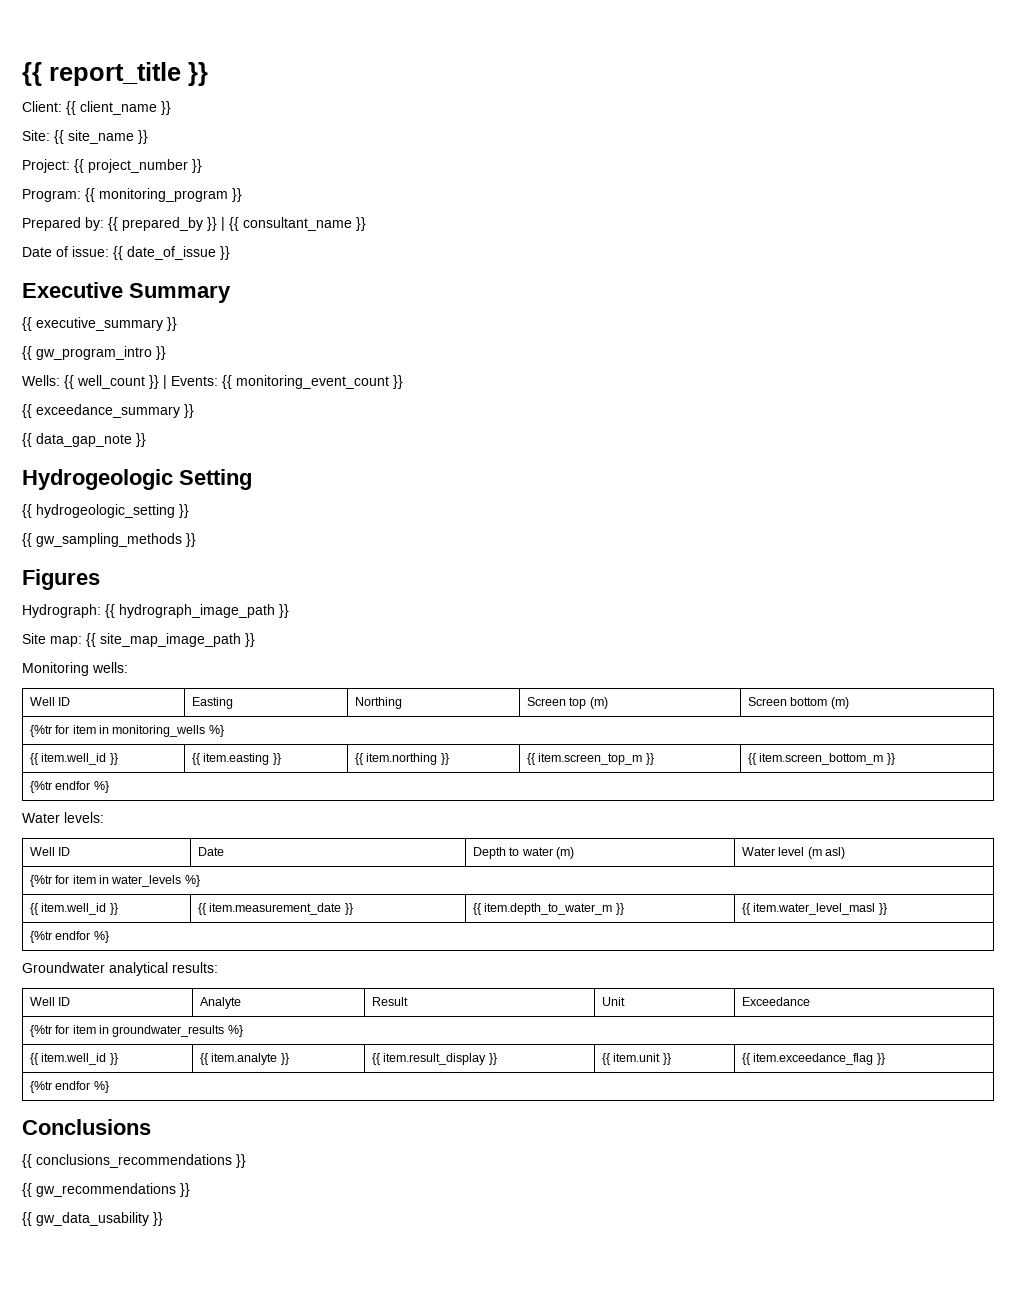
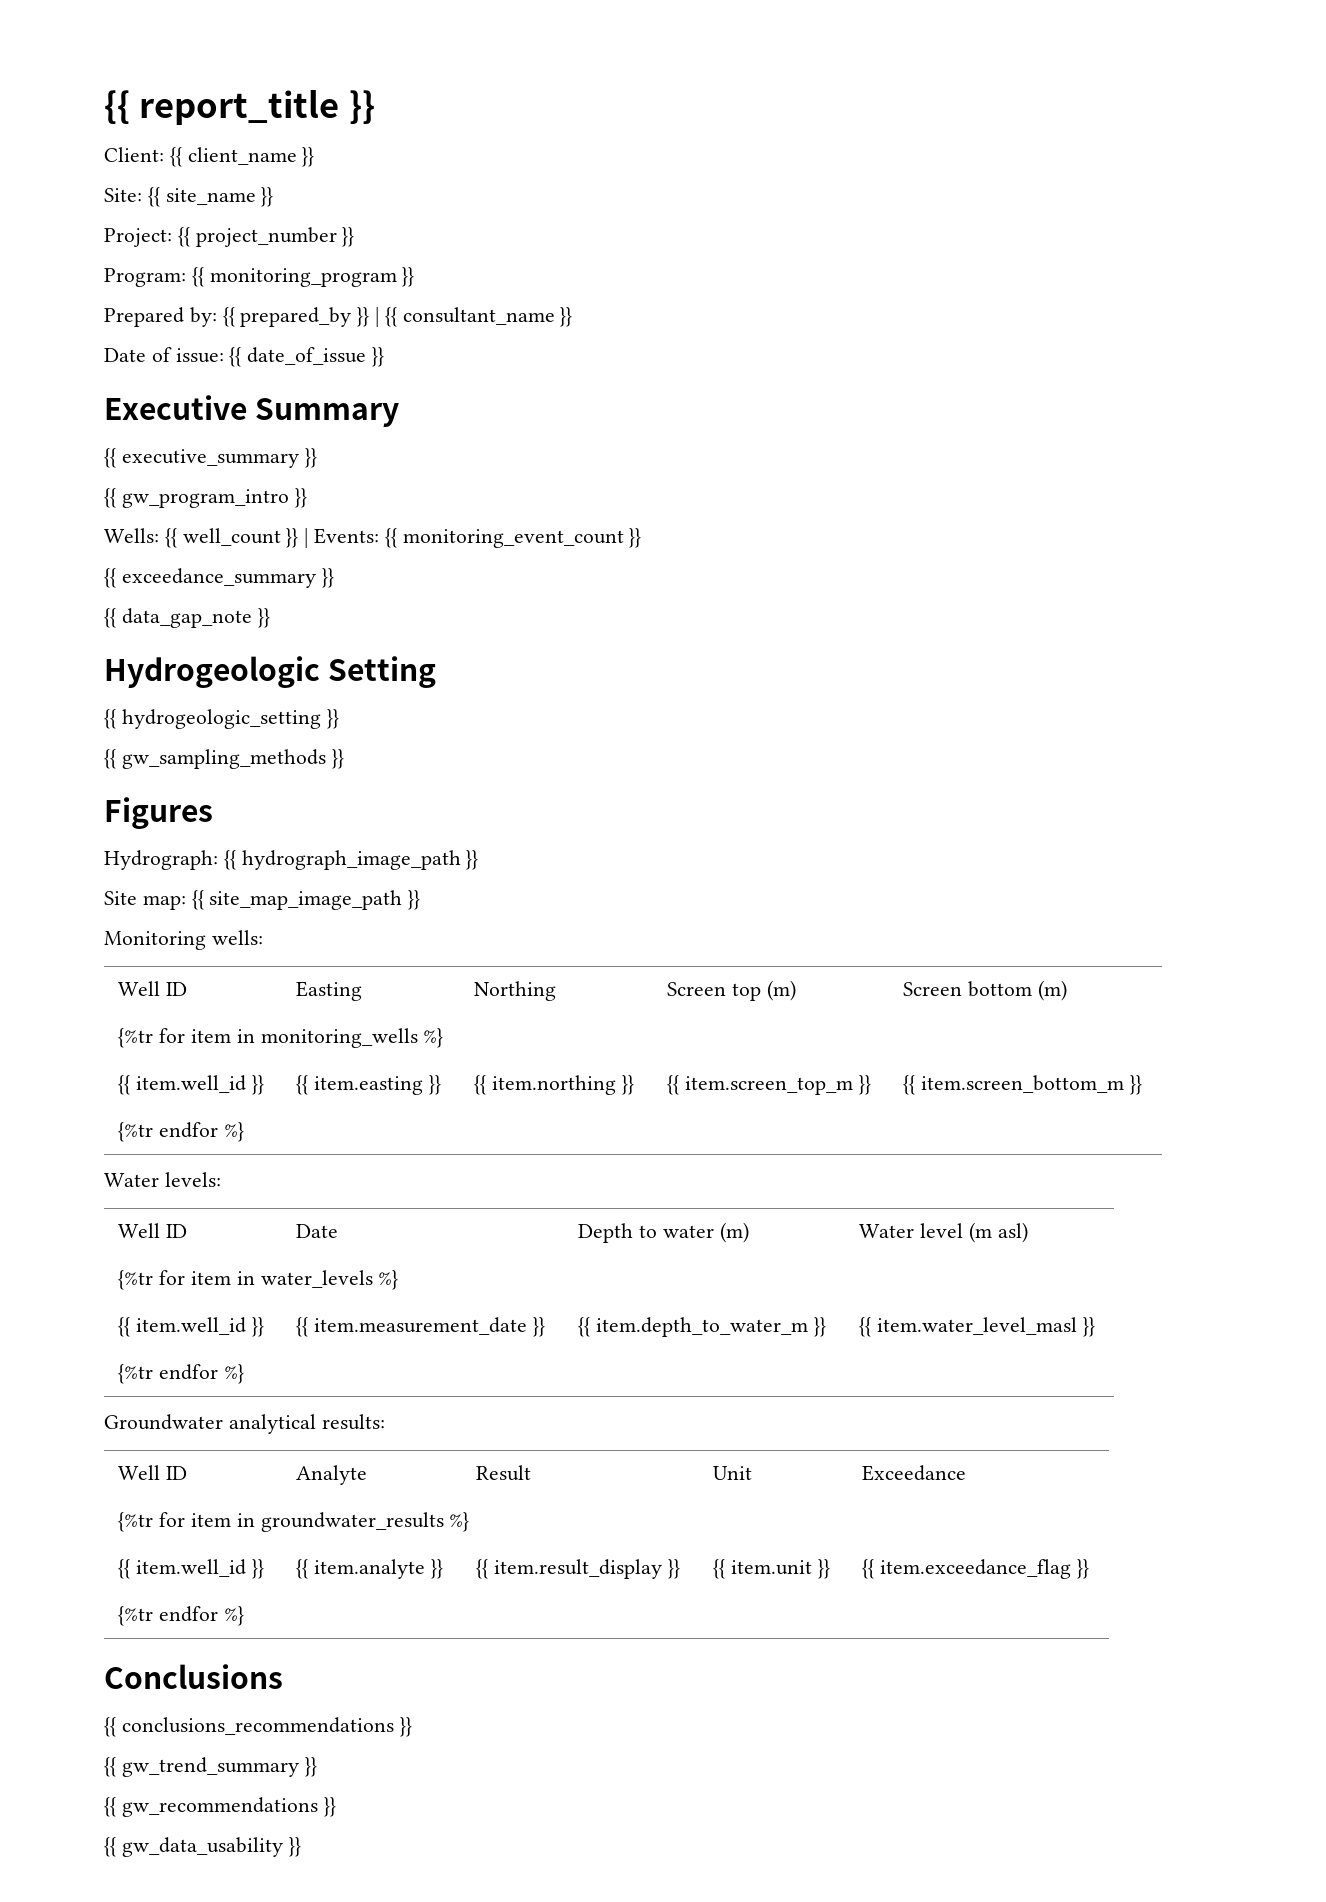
+ {{ gw_trend_summary }}

